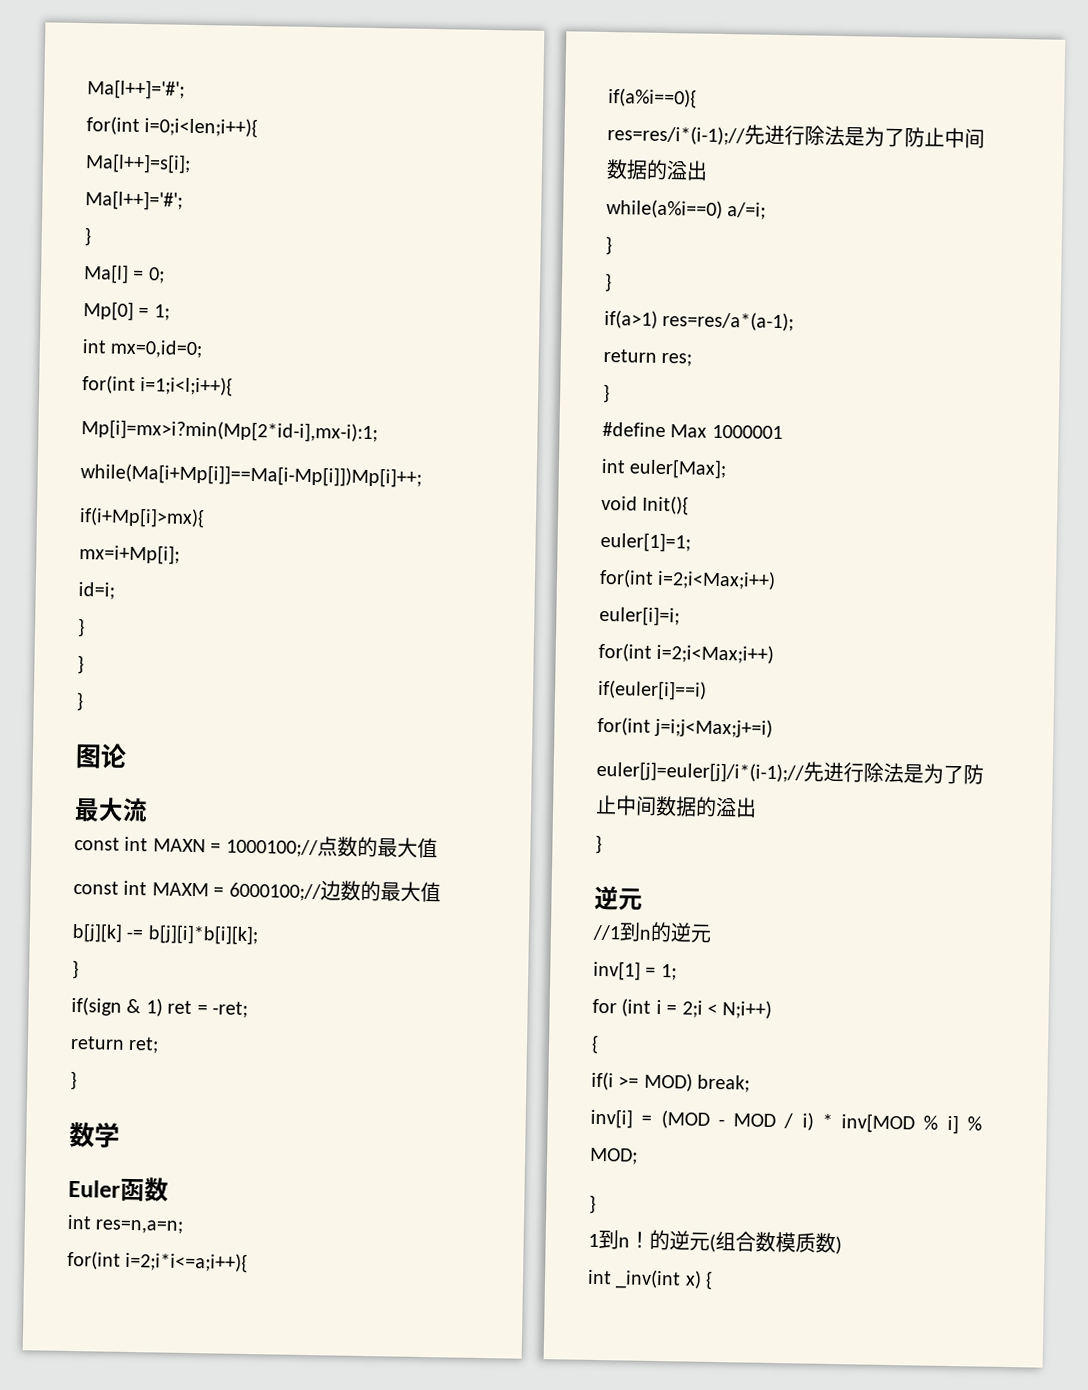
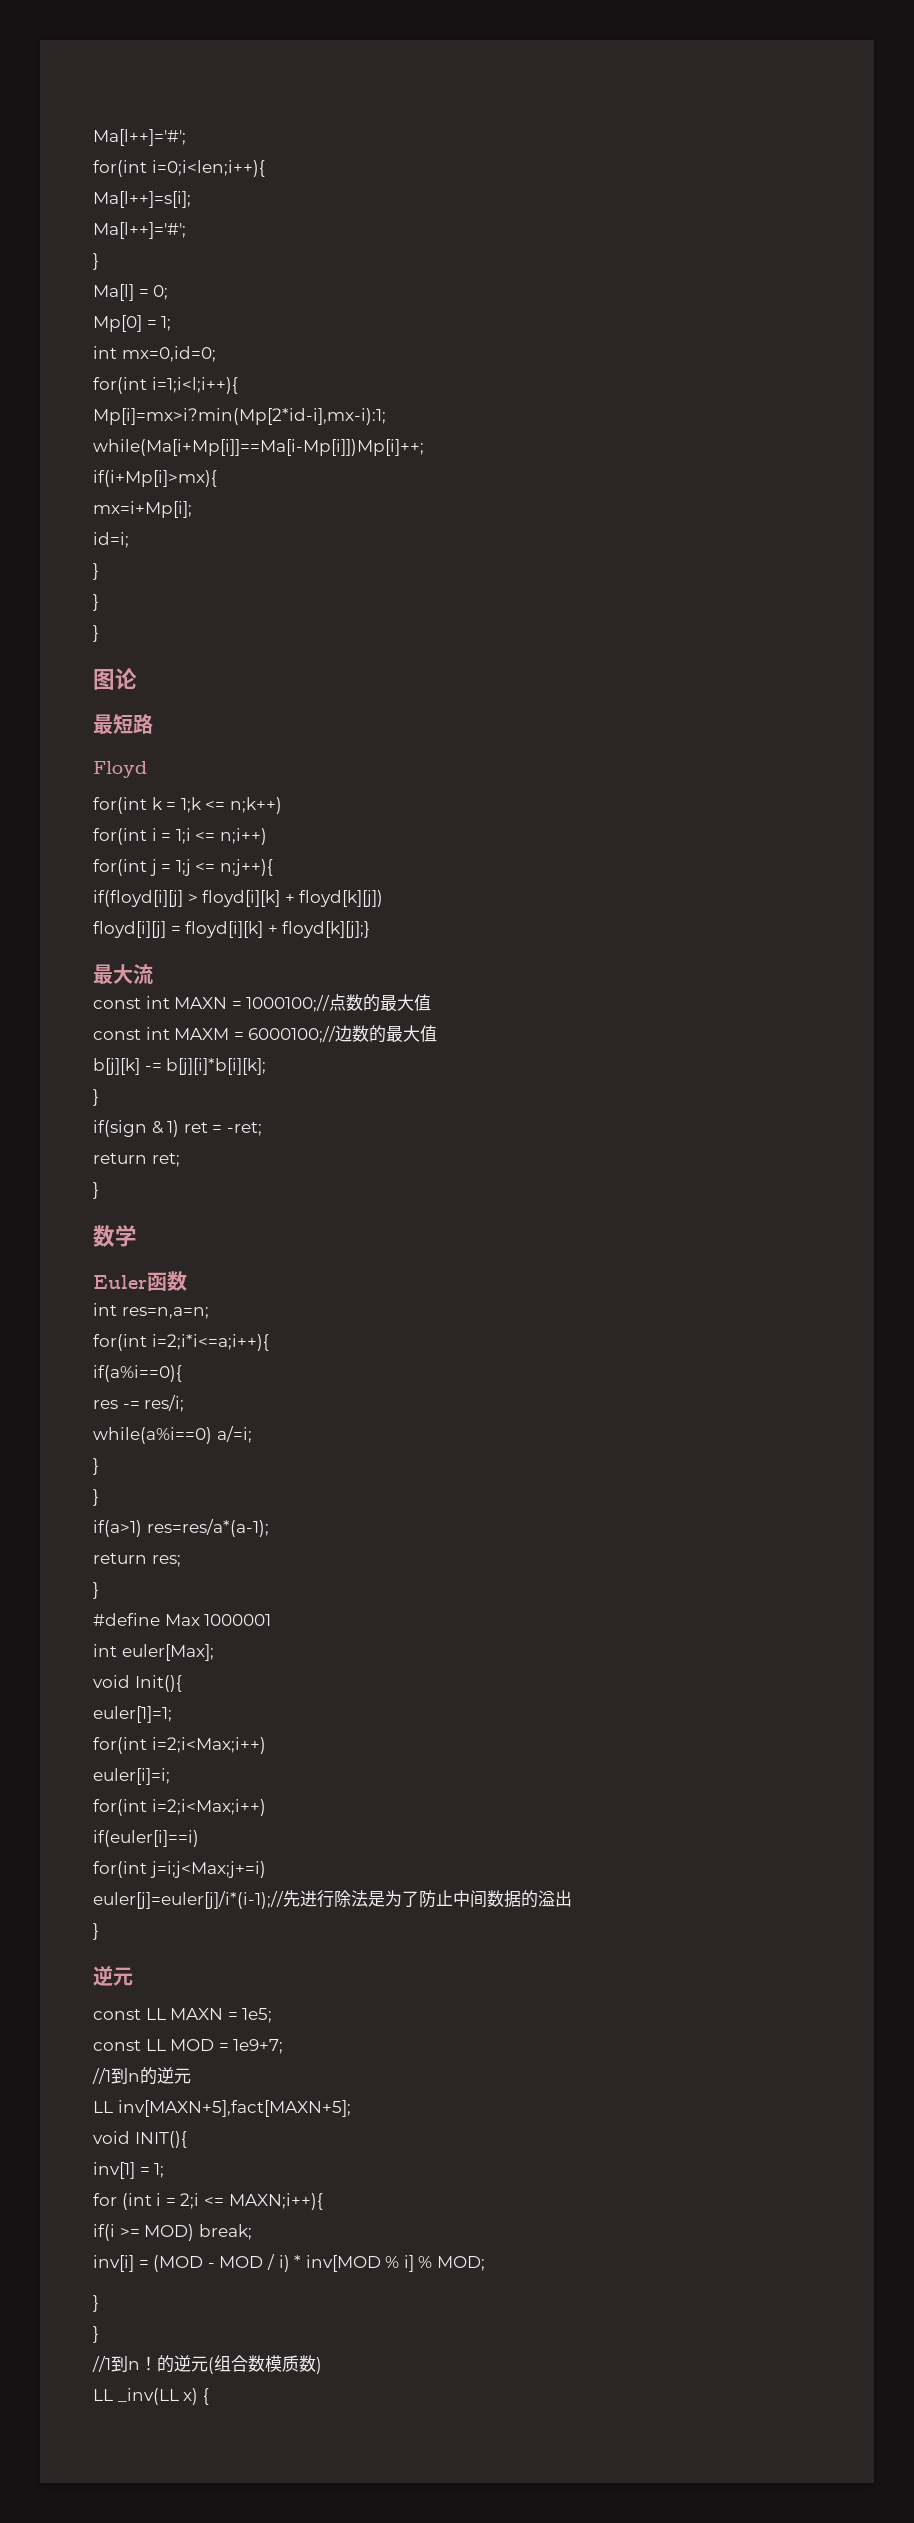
+ 最短路
+ Floyd
+ for(int k = 1;k <= n;k++)
+ for(int i = 1;i <= n;i++)
+ for(int j = 1;j <= n;j++){
+ if(floyd[i][j] > floyd[i][k] + floyd[k][j])
+ floyd[i][j] = floyd[i][k] + floyd[k][j];}
- res=res/i*(i-1);//先进行除法是为了防止中间数据的溢出
+ res -= res/i;
+ const LL MAXN = 1e5;
+ const LL MOD = 1e9+7;
+ LL inv[MAXN+5],fact[MAXN+5];
+ void INIT(){
- for (int i = 2;i < N;i++)
- {
+ for (int i = 2;i <= MAXN;i++){
  inv[i] = (MOD - MOD / i) * inv[MOD % i] % MOD;
  }
- 1到n！
+ }
+ //1到n！
- int _inv(int x) {
+ LL _inv(LL x) {

